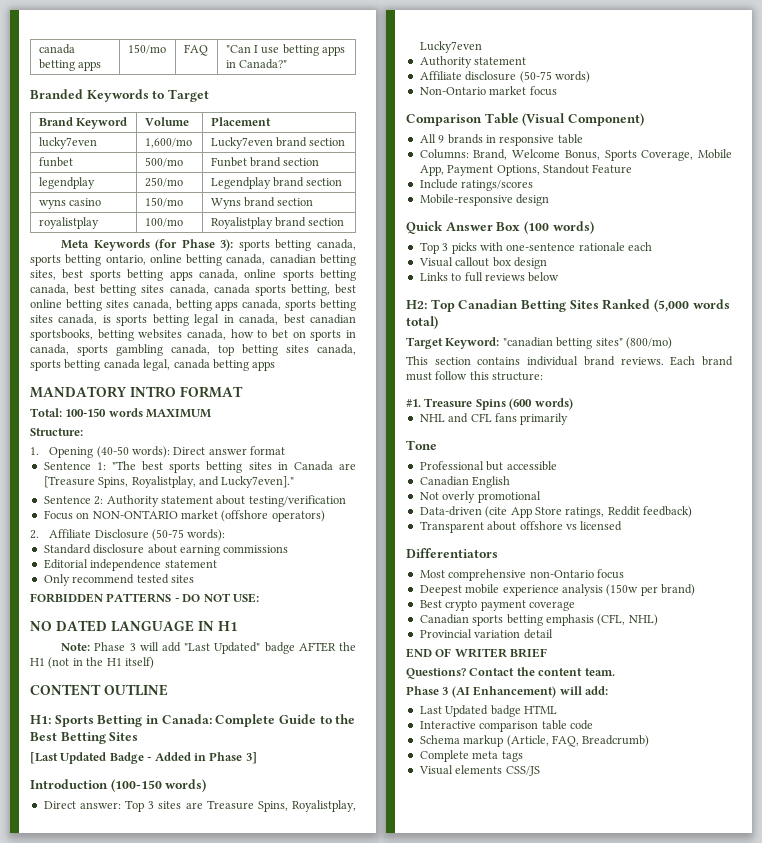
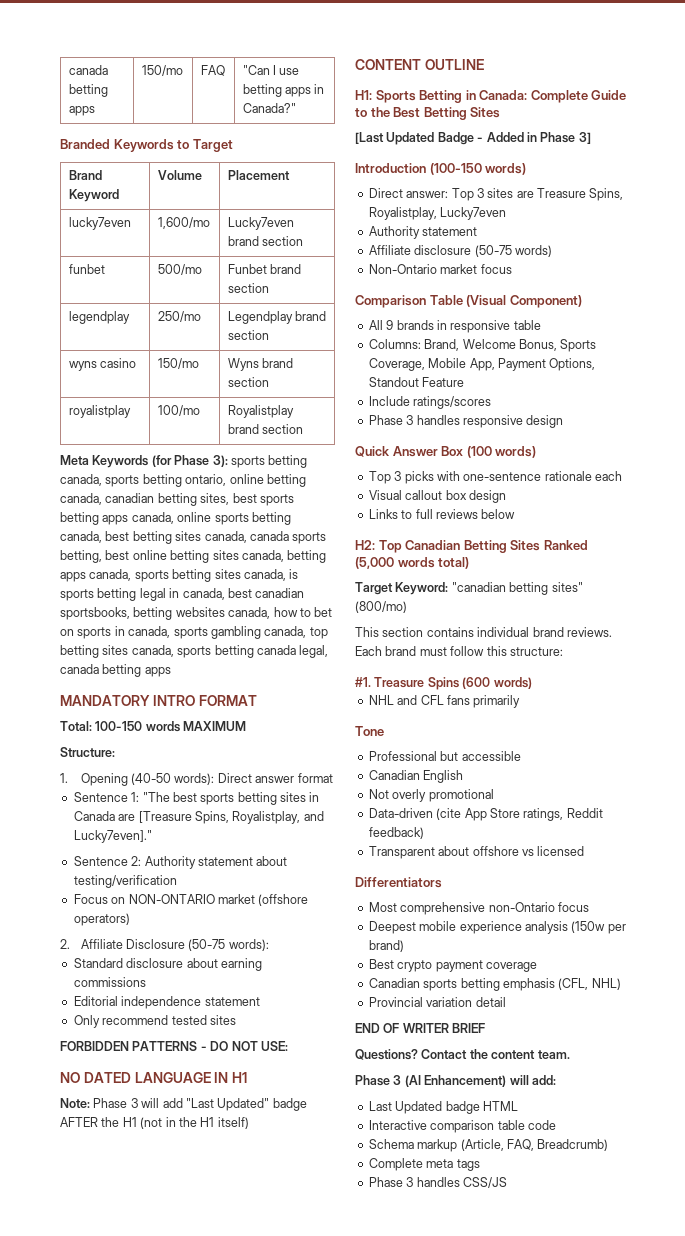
- Mobile-responsive design
+ Phase 3 handles responsive design
- Visual elements CSS/JS
+ Phase 3 handles CSS/JS

